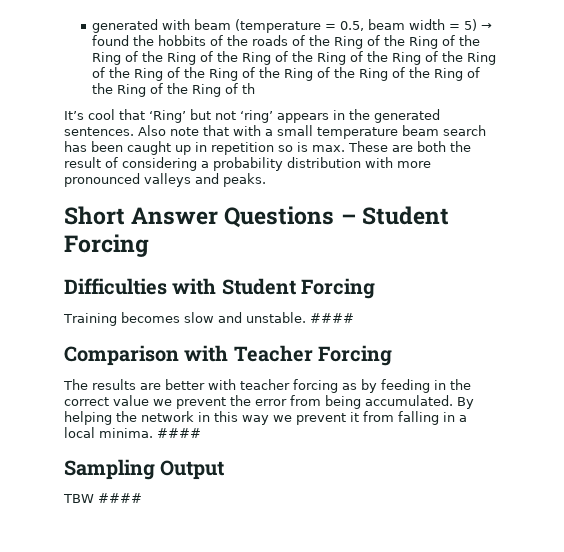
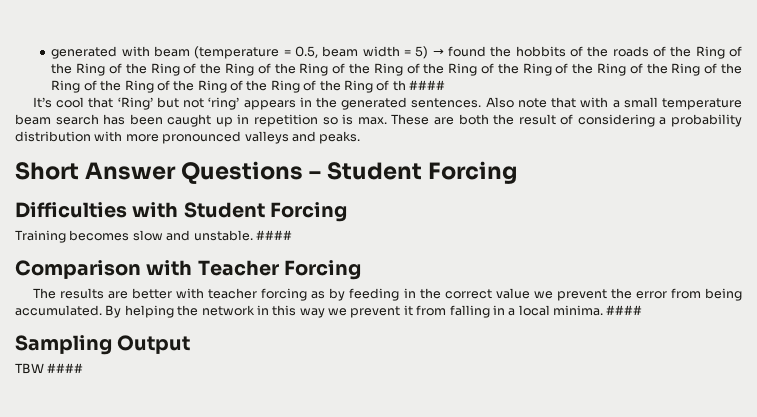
- generated with beam (temperature = 0.5, beam width = 5) → found the hobbits of the roads of the Ring of the Ring of the Ring of the Ring of the Ring of the Ring of the Ring of the Ring of the Ring of the Ring of the Ring of the Ring of the Ring of the Ring of the Ring of th
+ generated with beam (temperature = 0.5, beam width = 5) → found the hobbits of the roads of the Ring of the Ring of the Ring of the Ring of the Ring of the Ring of the Ring of the Ring of the Ring of the Ring of the Ring of the Ring of the Ring of the Ring of the Ring of th ####

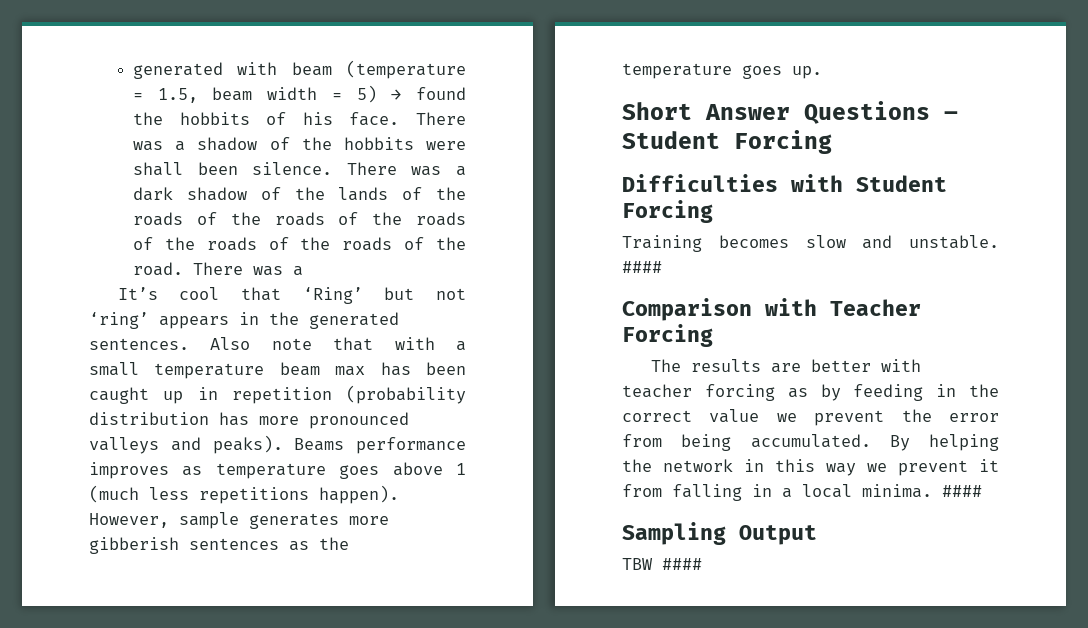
- generated with beam (temperature = 0.5, beam width = 5) → found the hobbits of the roads of the Ring of the Ring of the Ring of the Ring of the Ring of the Ring of the Ring of the Ring of the Ring of the Ring of the Ring of the Ring of the Ring of the Ring of the Ring of th ####
+ generated with beam (temperature = 1.5, beam width = 5) → found the hobbits of his face. There was a shadow of the hobbits were shall been silence. There was a dark shadow of the lands of the roads of the roads of the roads of the roads of the roads of the road. There was a
- Also note that with a small temperature beam search has been caught up in repetition so is max. These are both the result of considering a probability distribution with more pronounced valleys and peaks.
+ Also note that with a small temperature beam max has been caught up in repetition (probability distribution has more pronounced valleys and peaks). Beams performance improves as temperature goes above 1 (much less repetitions happen). However, sample generates more gibberish sentences as the temperature goes up.

